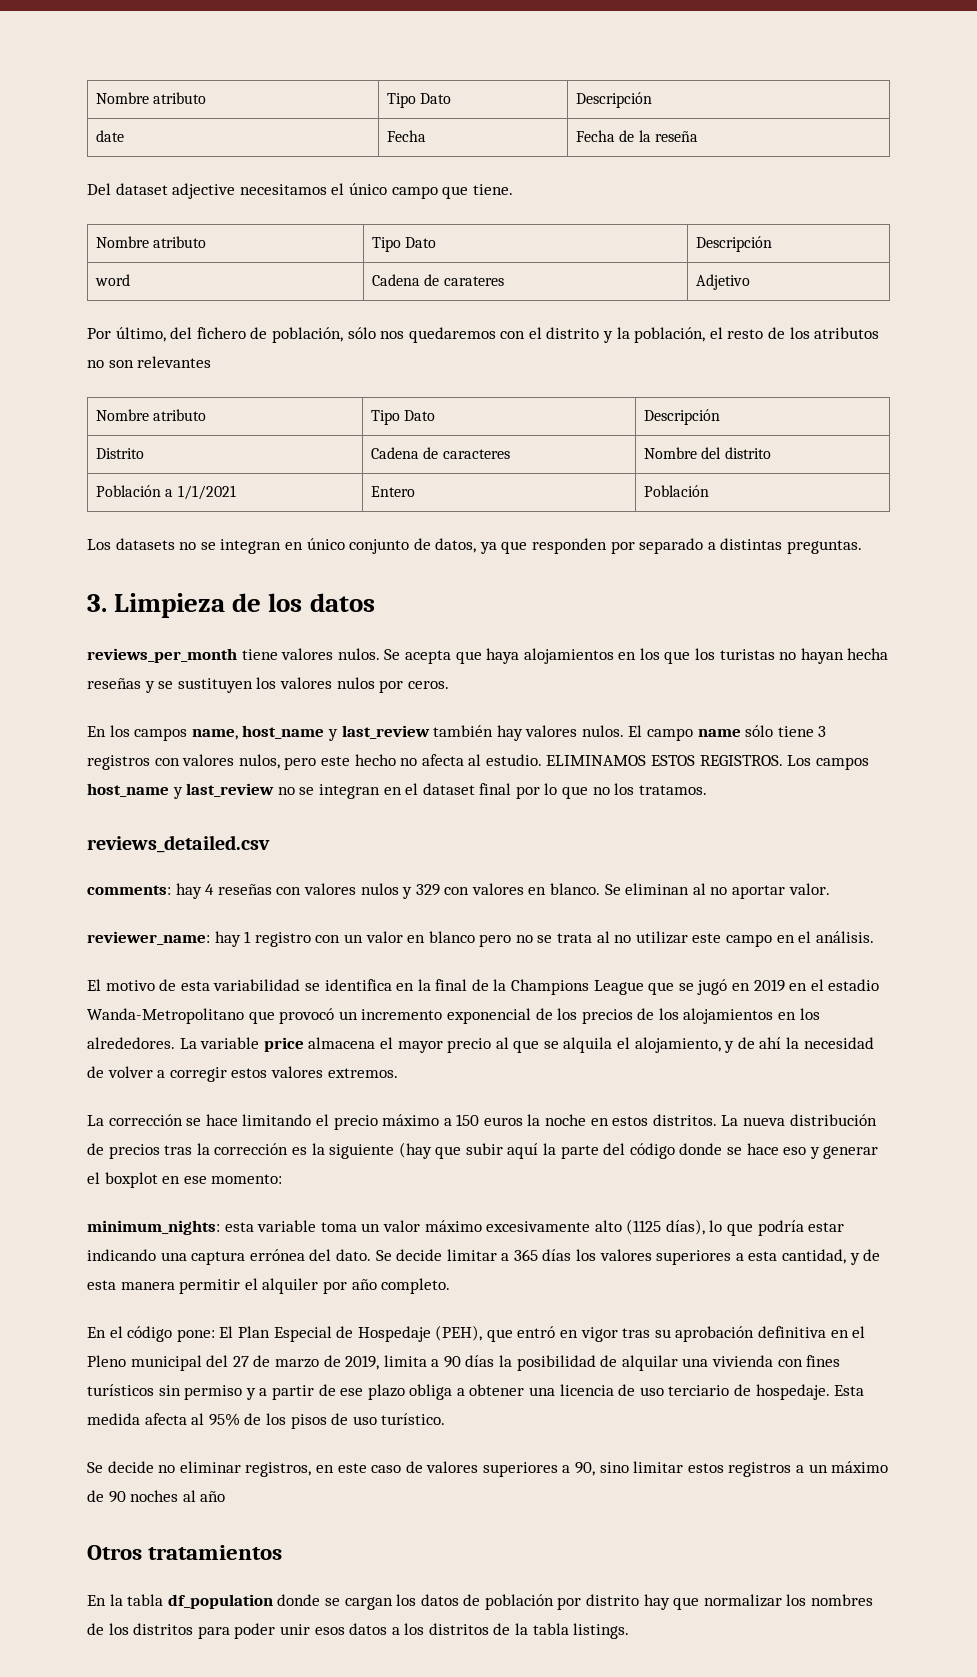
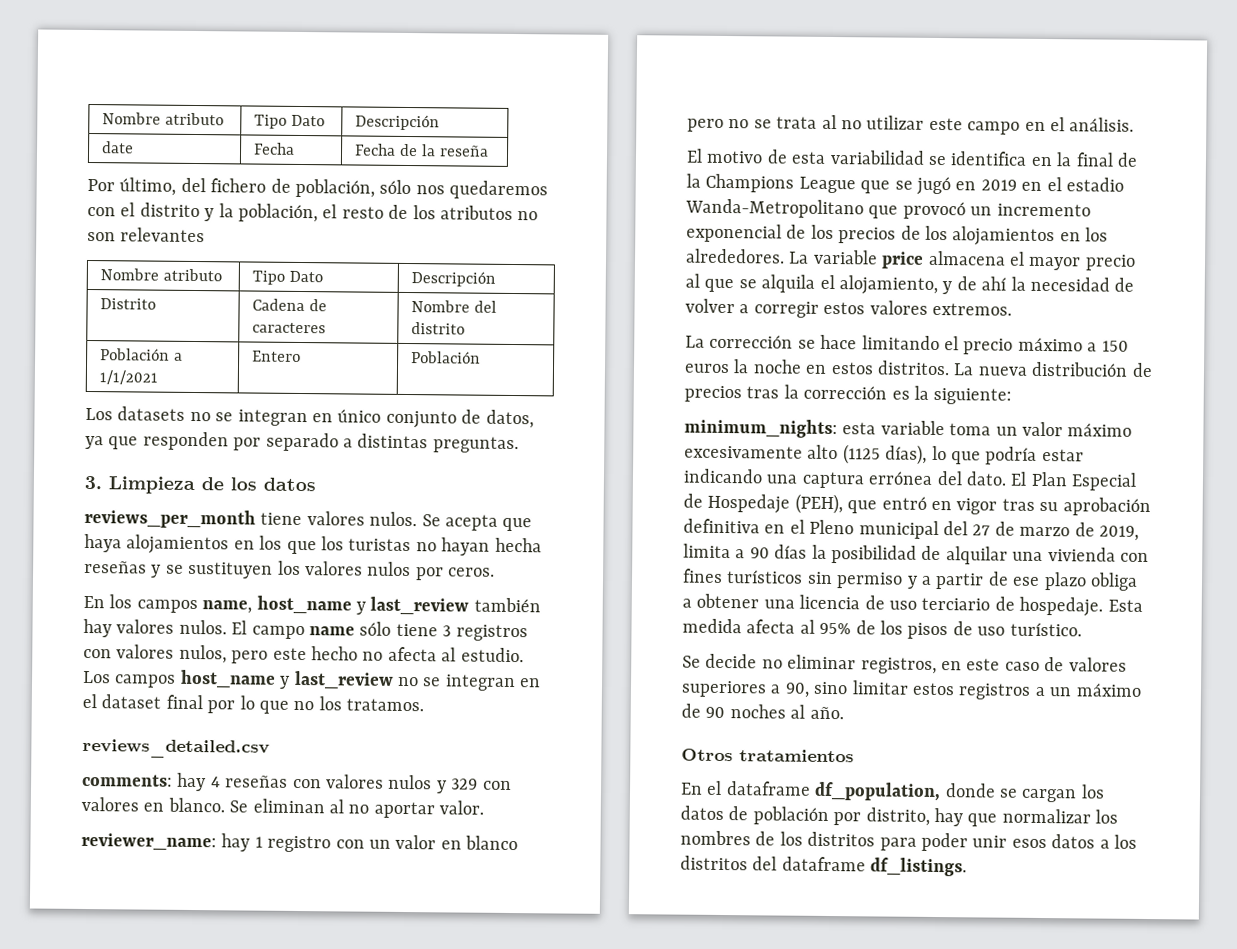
- Del dataset adjective necesitamos el único campo que tiene.
- Nombre atributo | Tipo Dato | Descripción
- word | Cadena de carateres | Adjetivo
- ELIMINAMOS ESTOS REGISTROS.
- La nueva distribución de precios tras la corrección es la siguiente (hay que subir aquí la parte del código donde se hace eso y generar el boxplot en ese momento:
+ La nueva distribución de precios tras la corrección es la siguiente:
- Se decide limitar a 365 días los valores superiores a esta cantidad, y de esta manera permitir el alquiler por año completo.
- En el código pone: El Plan Especial de Hospedaje (PEH), que entró en vigor tras su aprobación definitiva en el Pleno municipal del 27 de marzo de 2019, limita a 90 días la posibilidad de alquilar una vivienda con fines turísticos sin permiso y a partir de ese plazo obliga a obtener una licencia de uso terciario de hospedaje.
+ El Plan Especial de Hospedaje (PEH), que entró en vigor tras su aprobación definitiva en el Pleno municipal del 27 de marzo de 2019, limita a 90 días la posibilidad de alquilar una vivienda con fines turísticos sin permiso y a partir de ese plazo obliga a obtener una licencia de uso terciario de hospedaje.
- Se decide no eliminar registros, en este caso de valores superiores a 90, sino limitar estos registros a un máximo de 90 noches al año
+ Se decide no eliminar registros, en este caso de valores superiores a 90, sino limitar estos registros a un máximo de 90 noches al año.
- En la tabla df_population donde se cargan los datos de población por distrito hay que normalizar los nombres de los distritos para poder unir esos datos a los distritos de la tabla listings.
+ En el dataframe df_population, donde se cargan los datos de población por distrito, hay que normalizar los nombres de los distritos para poder unir esos datos a los distritos del dataframe df_listings.

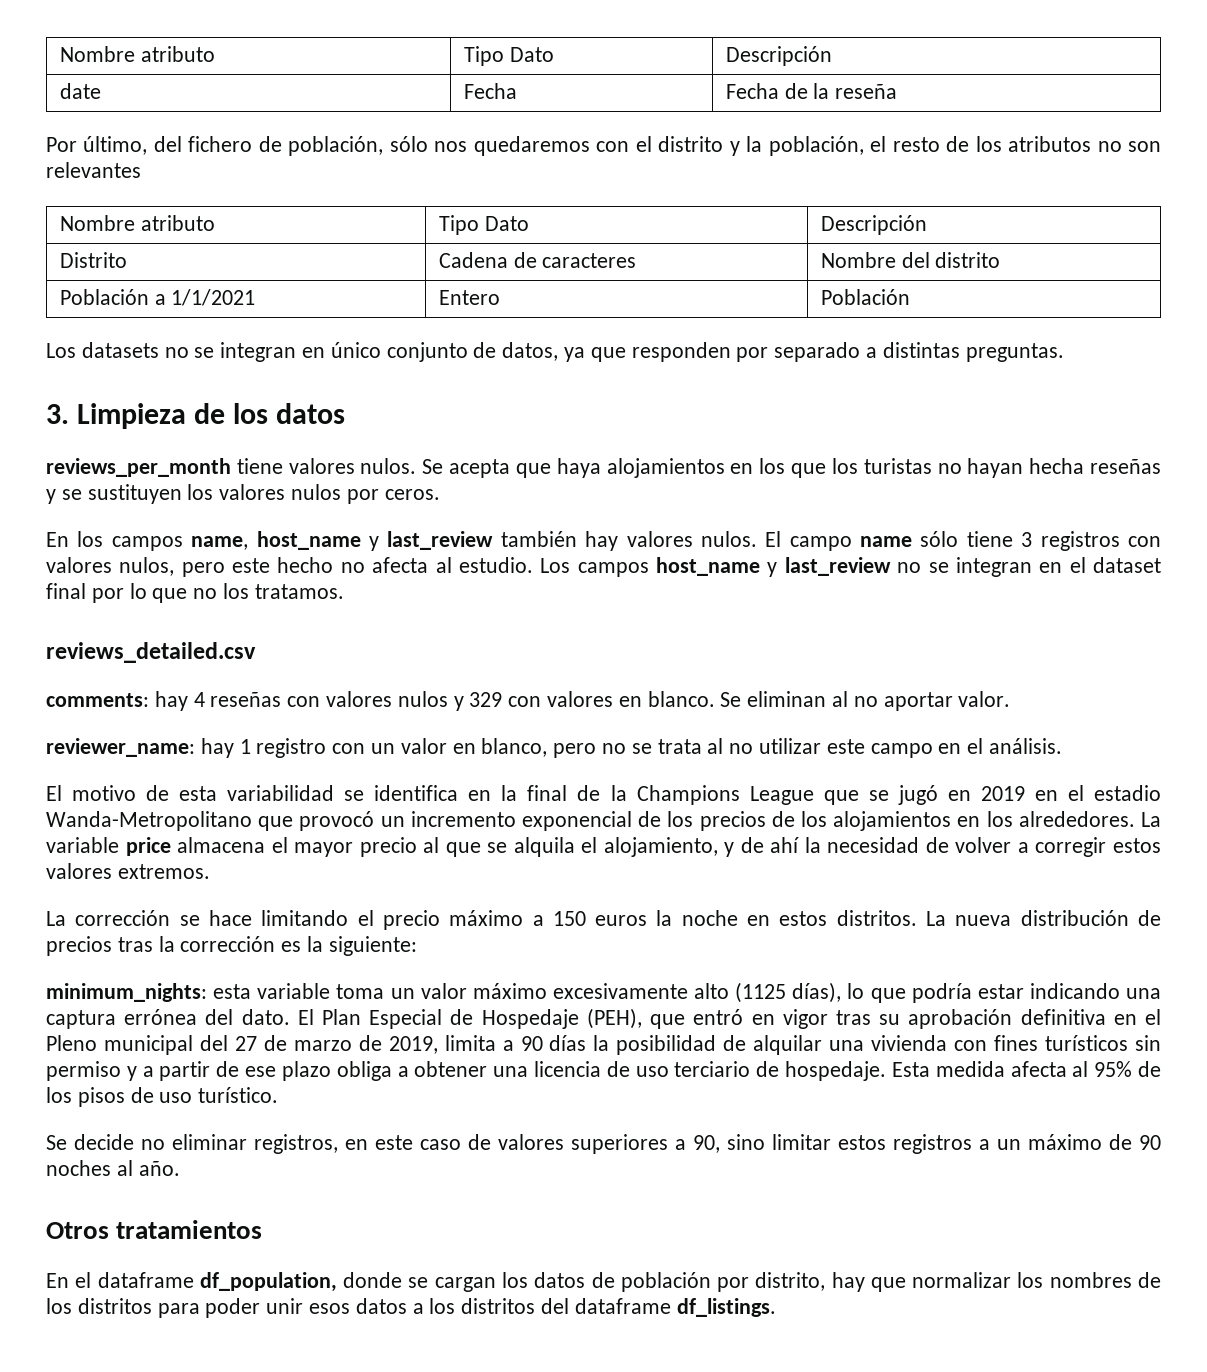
- reviewer_name: hay 1 registro con un valor en blanco pero no se trata al no utilizar este campo en el análisis.
+ reviewer_name: hay 1 registro con un valor en blanco, pero no se trata al no utilizar este campo en el análisis.

